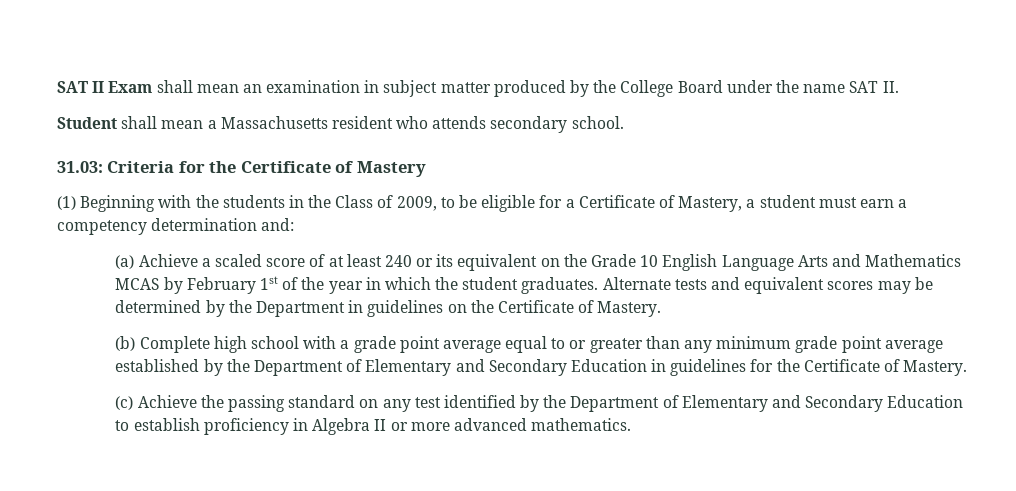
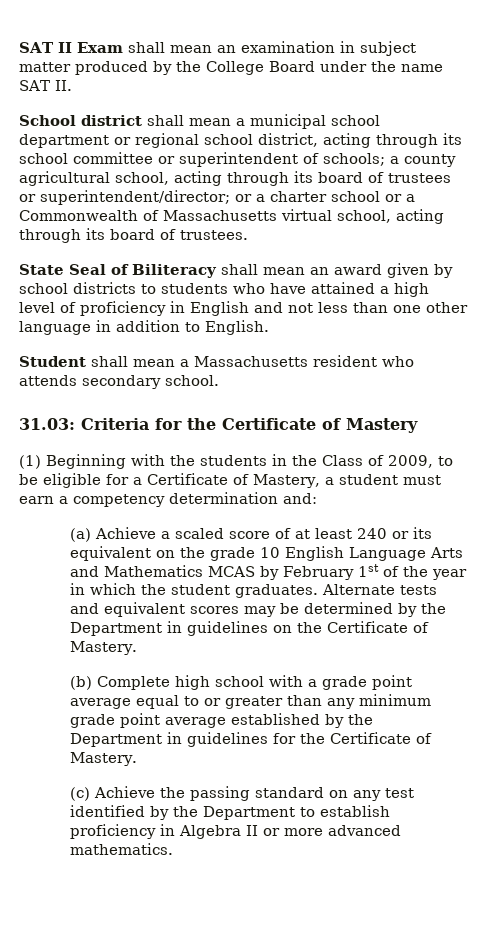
+ School district shall mean a municipal school department or regional school district, acting through its school committee or superintendent of schools; a county agricultural school, acting through its board of trustees or superintendent/director; or a charter school or a Commonwealth of Massachusetts virtual school, acting through its board of trustees.
+ State Seal of Biliteracy shall mean an award given by school districts to students who have attained a high level of proficiency in English and not less than one other language in addition to English.
- (a) Achieve a scaled score of at least 240 or its equivalent on the Grade 10 English Language Arts and Mathematics MCAS by February 1st of the year in which the student graduates.
+ (a) Achieve a scaled score of at least 240 or its equivalent on the grade 10 English Language Arts and Mathematics MCAS by February 1st of the year in which the student graduates.
- (b) Complete high school with a grade point average equal to or greater than any minimum grade point average established by the Department of Elementary and Secondary Education in guidelines for the Certificate of Mastery.
+ (b) Complete high school with a grade point average equal to or greater than any minimum grade point average established by the Department in guidelines for the Certificate of Mastery.
- (c) Achieve the passing standard on any test identified by the Department of Elementary and Secondary Education to establish proficiency in Algebra II or more advanced mathematics.
+ (c) Achieve the passing standard on any test identified by the Department to establish proficiency in Algebra II or more advanced mathematics.

